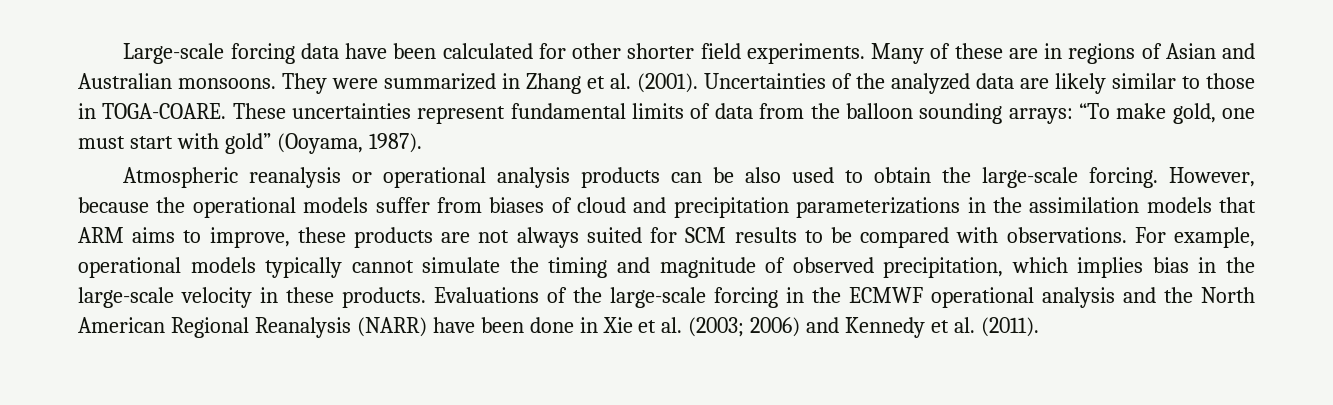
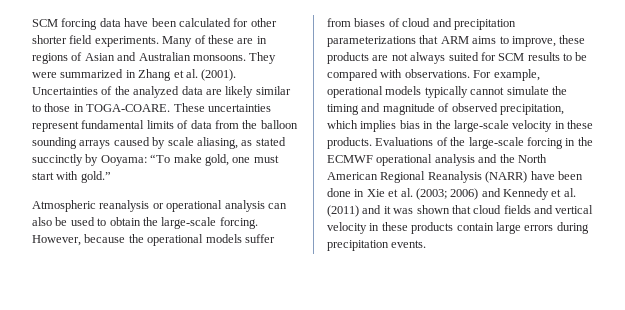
- Large-scale forcing data have been calculated for other shorter field experiments.
+ SCM forcing data have been calculated for other shorter field experiments.
- These uncertainties represent fundamental limits of data from the balloon sounding arrays: “To make gold, one must start with gold” (Ooyama, 1987).
+ These uncertainties represent fundamental limits of data from the balloon sounding arrays caused by scale aliasing, as stated succinctly by Ooyama: “To make gold, one must start with gold.”
- Atmospheric reanalysis or operational analysis products can be also used to obtain the large-scale forcing.
+ Atmospheric reanalysis or operational analysis can also be used to obtain the large-scale forcing.
- However, because the operational models suffer from biases of cloud and precipitation parameterizations in the assimilation models that ARM aims to improve, these products are not always suited for SCM results to be compared with observations.
+ However, because the operational models suffer from biases of cloud and precipitation parameterizations that ARM aims to improve, these products are not always suited for SCM results to be compared with observations.
- Evaluations of the large-scale forcing in the ECMWF operational analysis and the North American Regional Reanalysis (NARR) have been done in Xie et al. (2003; 2006) and Kennedy et al. (2011).
+ Evaluations of the large-scale forcing in the ECMWF operational analysis and the North American Regional Reanalysis (NARR) have been done in Xie et al. (2003; 2006) and Kennedy et al. (2011) and it was shown that cloud fields and vertical velocity in these products contain large errors during precipitation events.

